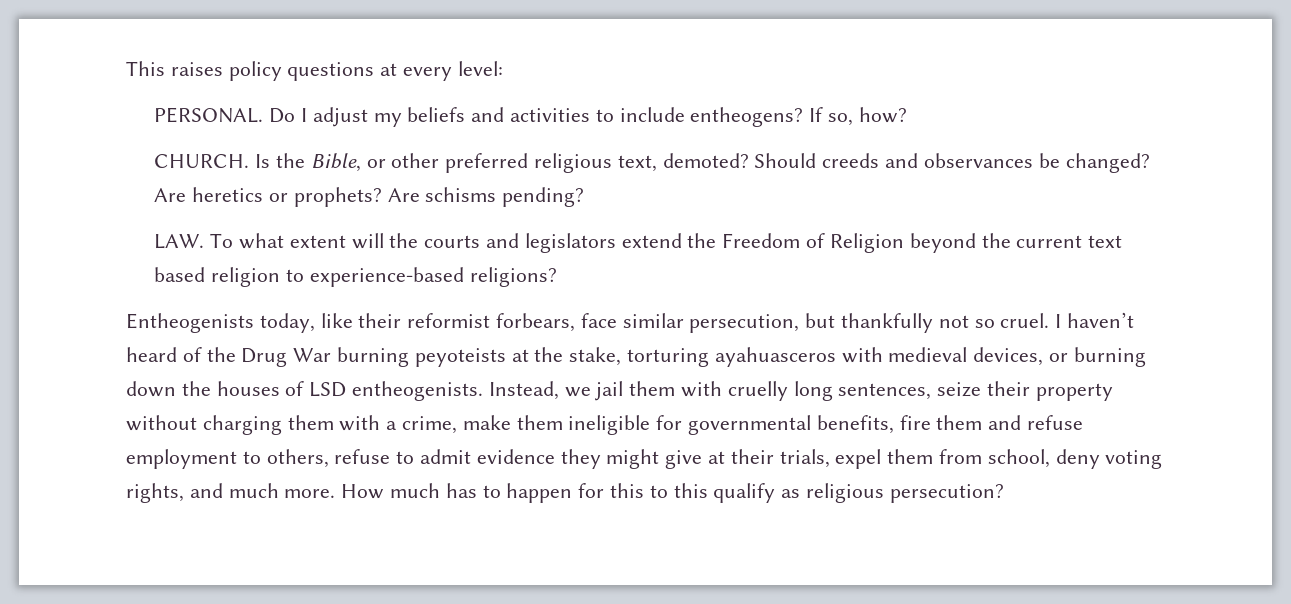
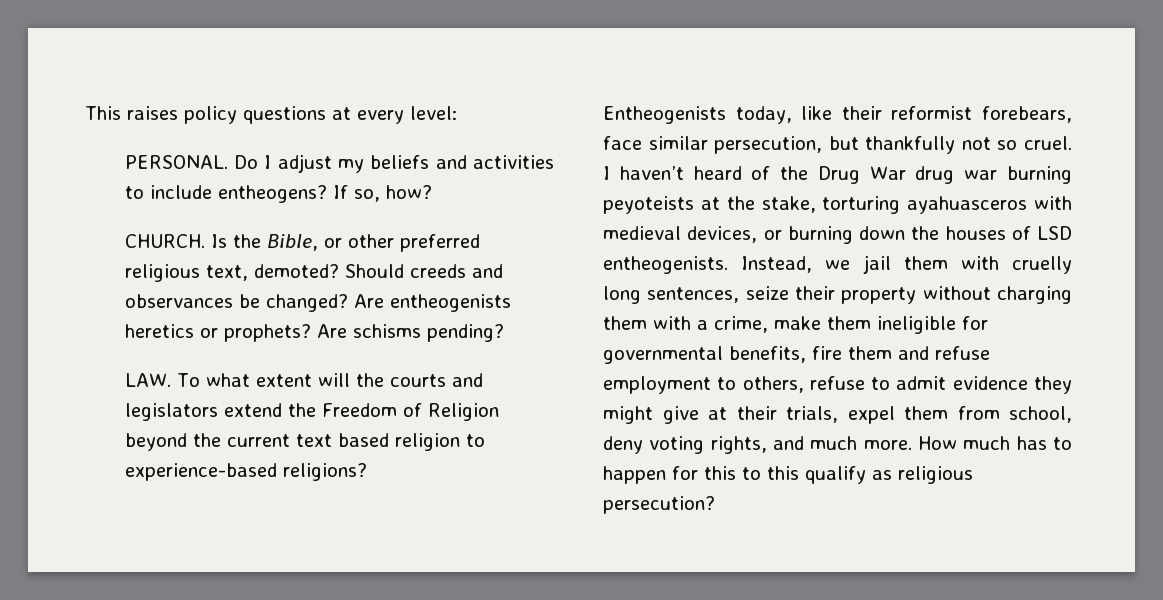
- Are heretics or prophets?
+ Are entheogenists heretics or prophets?
- Entheogenists today, like their reformist forbears, face similar persecution, but thankfully not so cruel.
+ Entheogenists today, like their reformist forebears, face similar persecution, but thankfully not so cruel.
- I haven’t heard of the Drug War burning peyoteists at the stake, torturing ayahuasceros with medieval devices, or burning down the houses of LSD entheogenists.
+ I haven’t heard of the Drug War drug war burning peyoteists at the stake, torturing ayahuasceros with medieval devices, or burning down the houses of LSD entheogenists.

